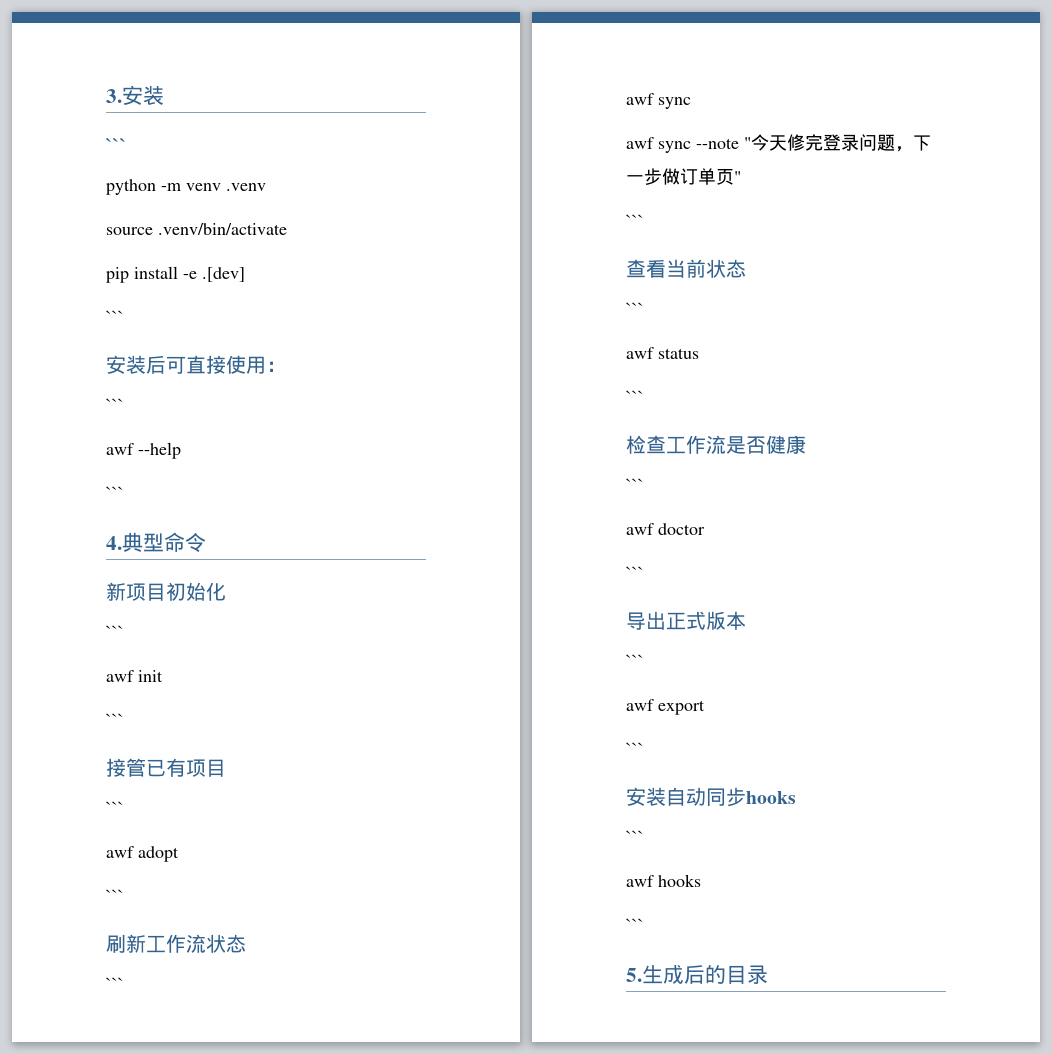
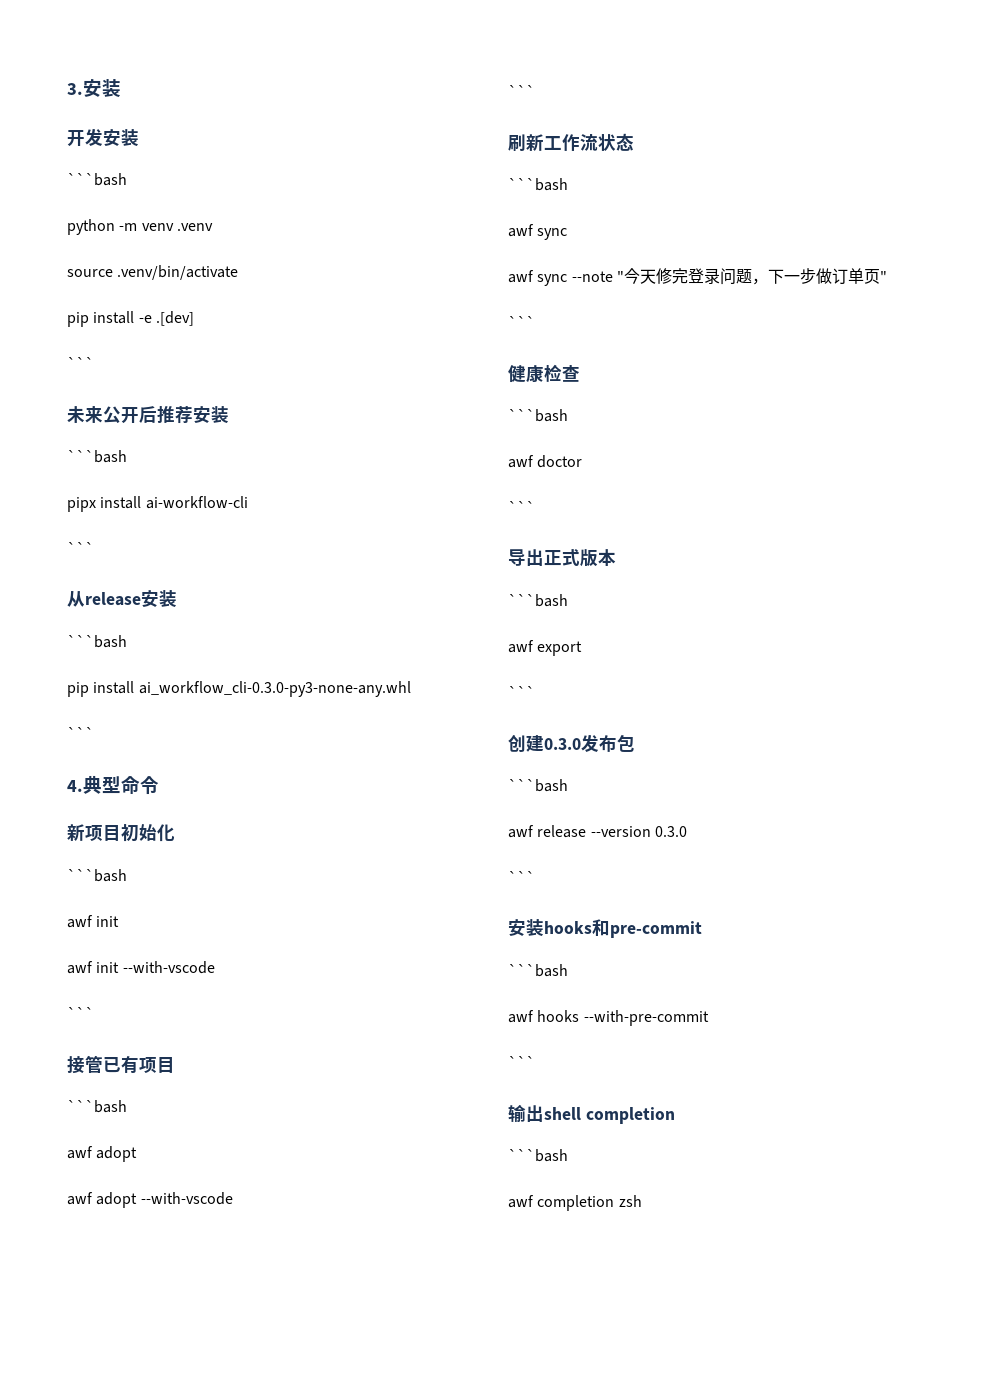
  3.安装
- ```
+ 开发安装
+ ```bash
- 安装后可直接使用：
+ 未来公开后推荐安装
+ ```bash
+ pipx install ai-workflow-cli
  ```
- awf --help
+ 从release安装
+ ```bash
+ pip install ai_workflow_cli-0.3.0-py3-none-any.whl
  新项目初始化
- ```
+ ```bash
  awf init
+ awf init --with-vscode
  接管已有项目
- ```
+ ```bash
  awf adopt
+ awf adopt --with-vscode
  刷新工作流状态
- ```
+ ```bash
- 查看当前状态
- ```
- awf status
- ```
- 检查工作流是否健康
- ```
+ 健康检查
+ ```bash
  导出正式版本
- ```
+ ```bash
- 安装自动同步hooks
+ 创建0.3.0发布包
+ ```bash
+ awf release --version 0.3.0
  ```
+ 安装hooks和pre-commit
+ ```bash
- awf hooks
+ awf hooks --with-pre-commit
  ```
- 5.生成后的目录
+ 输出shell completion
+ ```bash
+ awf completion zsh

